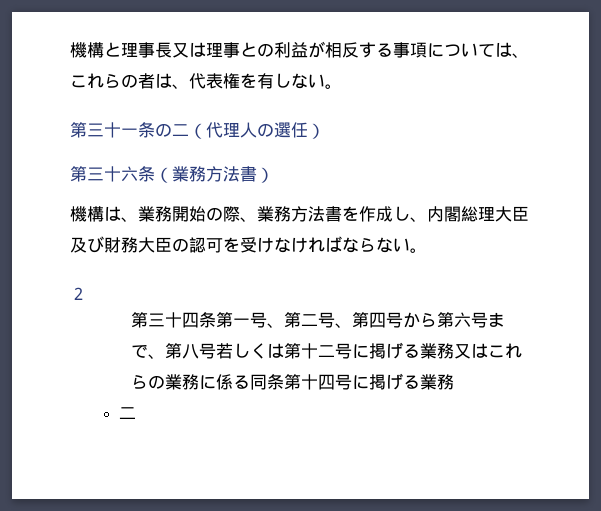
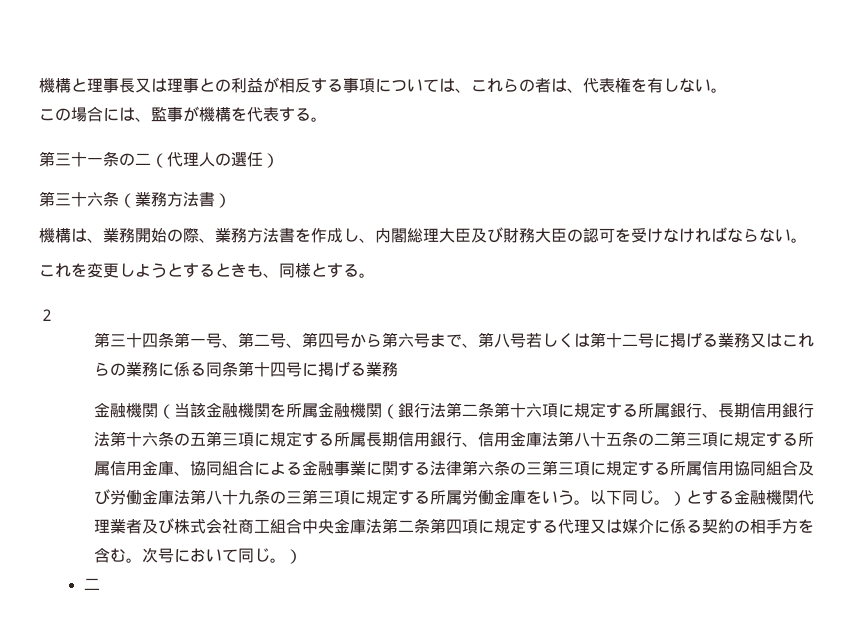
+ この場合には、監事が機構を代表する。
+ これを変更しようとするときも、同様とする。
+ 金融機関（当該金融機関を所属金融機関（銀行法第二条第十六項に規定する所属銀行、長期信用銀行法第十六条の五第三項に規定する所属長期信用銀行、信用金庫法第八十五条の二第三項に規定する所属信用金庫、協同組合による金融事業に関する法律第六条の三第三項に規定する所属信用協同組合及び労働金庫法第八十九条の三第三項に規定する所属労働金庫をいう。以下同じ。）とする金融機関代理業者及び株式会社商工組合中央金庫法第二条第四項に規定する代理又は媒介に係る契約の相手方を含む。次号において同じ。）

